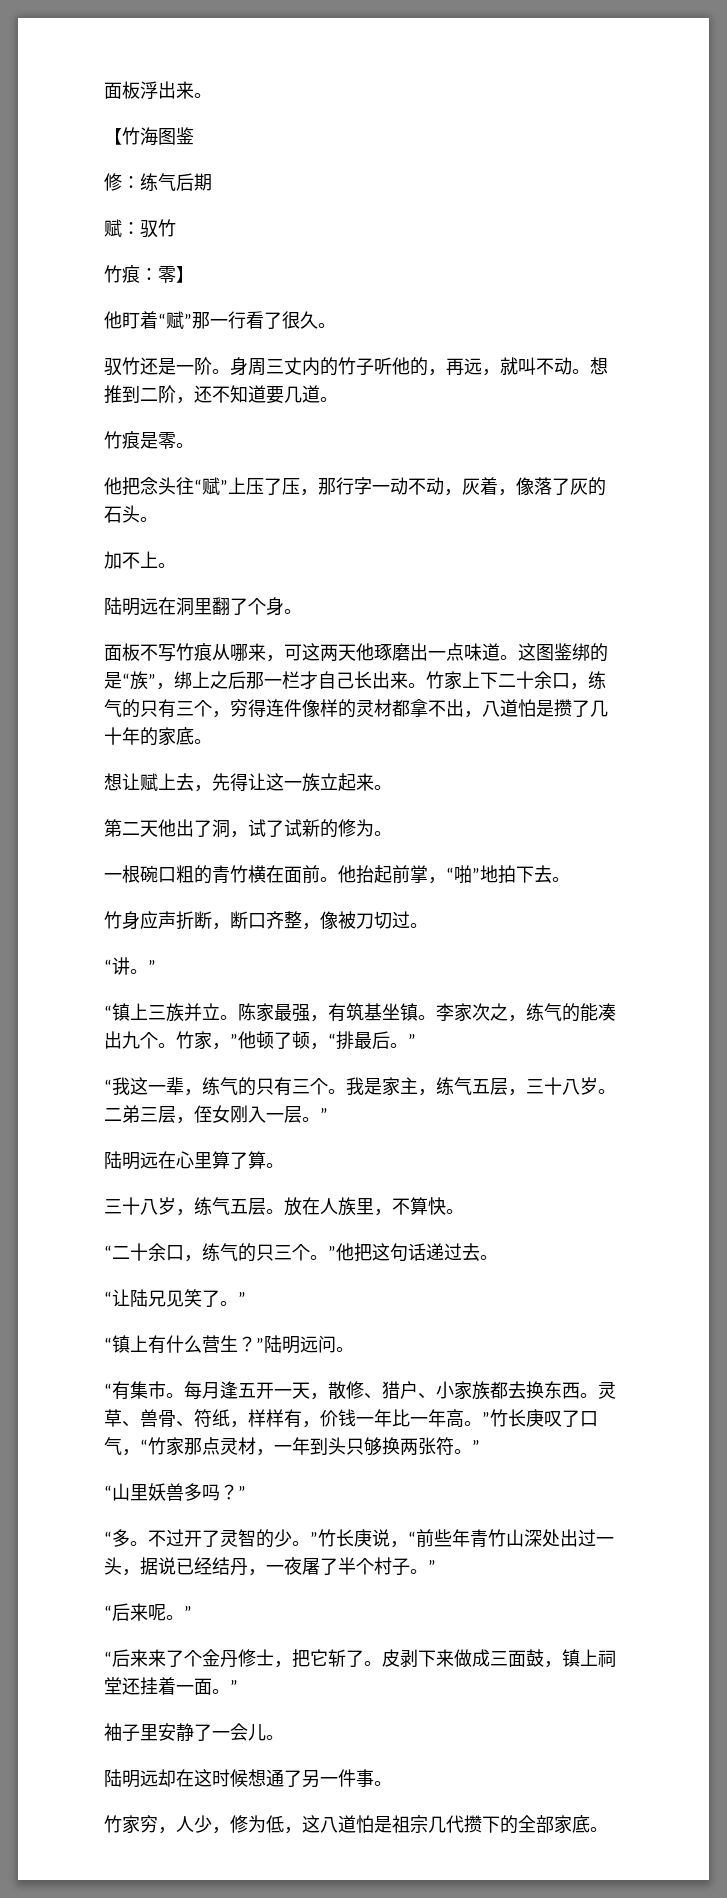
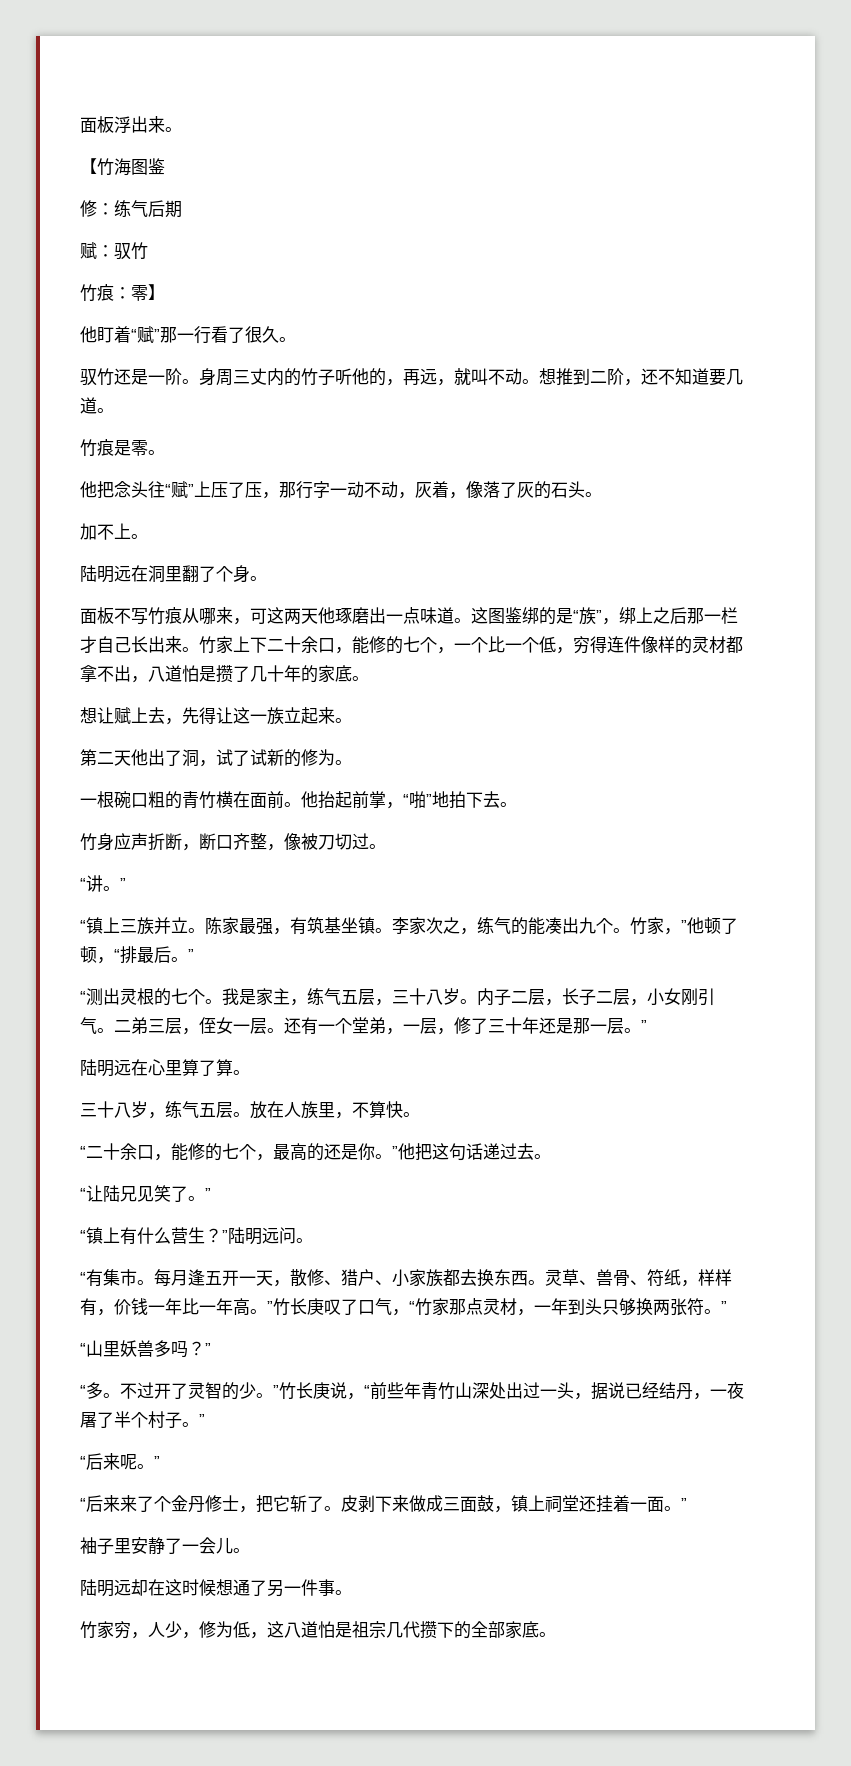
- 竹家上下二十余口，练气的只有三个，穷得连件像样的灵材都拿不出，八道怕是攒了几十年的家底。
+ 竹家上下二十余口，能修的七个，一个比一个低，穷得连件像样的灵材都拿不出，八道怕是攒了几十年的家底。
- “我这一辈，练气的只有三个。
+ “测出灵根的七个。
- 二弟三层，侄女刚入一层。”
+ 内子二层，长子二层，小女刚引气。二弟三层，侄女一层。还有一个堂弟，一层，修了三十年还是那一层。”
- “二十余口，练气的只三个。”他把这句话递过去。
+ “二十余口，能修的七个，最高的还是你。”他把这句话递过去。

